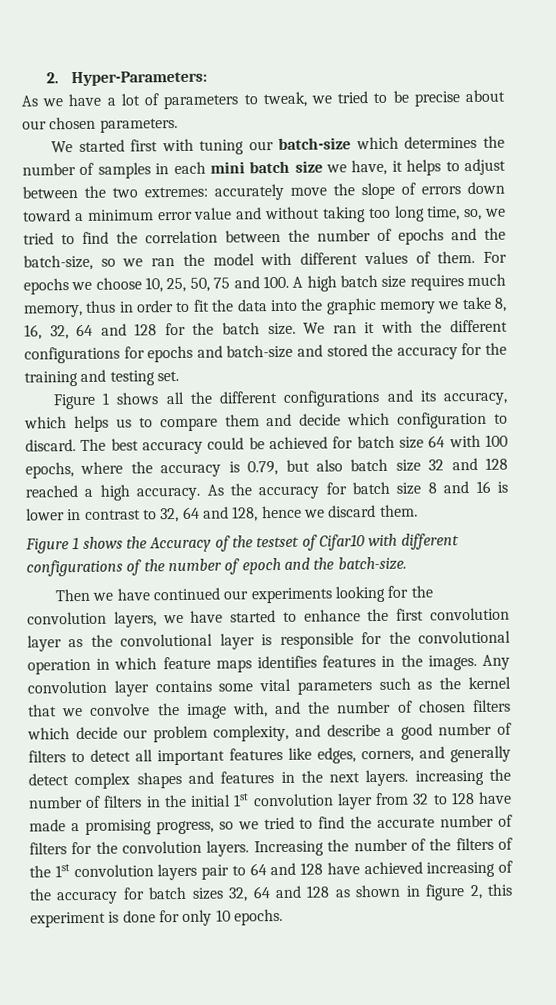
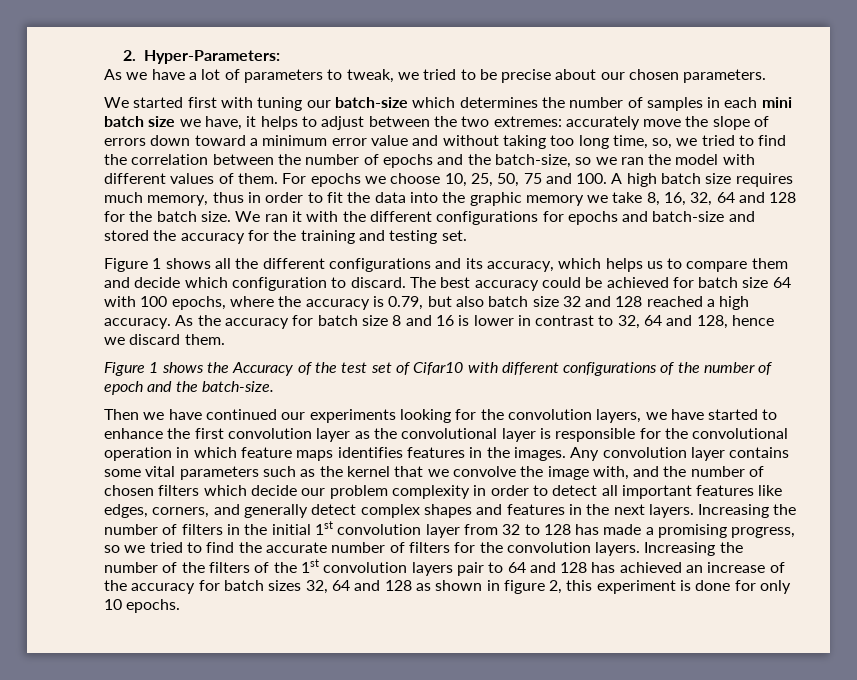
- Figure 1 shows the Accuracy of the testset of Cifar10 with different configurations of the number of epoch and the batch-size.
+ Figure 1 shows the Accuracy of the test set of Cifar10 with different configurations of the number of epoch and the batch-size.
- Any convolution layer contains some vital parameters such as the kernel that we convolve the image with, and the number of chosen filters which decide our problem complexity, and describe a good number of filters to detect all important features like edges, corners, and generally detect complex shapes and features in the next layers. increasing the number of filters in the initial 1st convolution layer from 32 to 128 have made a promising progress, so we tried to find the accurate number of filters for the convolution layers.
+ Any convolution layer contains some vital parameters such as the kernel that we convolve the image with, and the number of chosen filters which decide our problem complexity in order to detect all important features like edges, corners, and generally detect complex shapes and features in the next layers. Increasing the number of filters in the initial 1st convolution layer from 32 to 128 has made a promising progress, so we tried to find the accurate number of filters for the convolution layers.
- Increasing the number of the filters of the 1st convolution layers pair to 64 and 128 have achieved increasing of the accuracy for batch sizes 32, 64 and 128 as shown in figure 2, this experiment is done for only 10 epochs.
+ Increasing the number of the filters of the 1st convolution layers pair to 64 and 128 has achieved an increase of the accuracy for batch sizes 32, 64 and 128 as shown in figure 2, this experiment is done for only 10 epochs.

